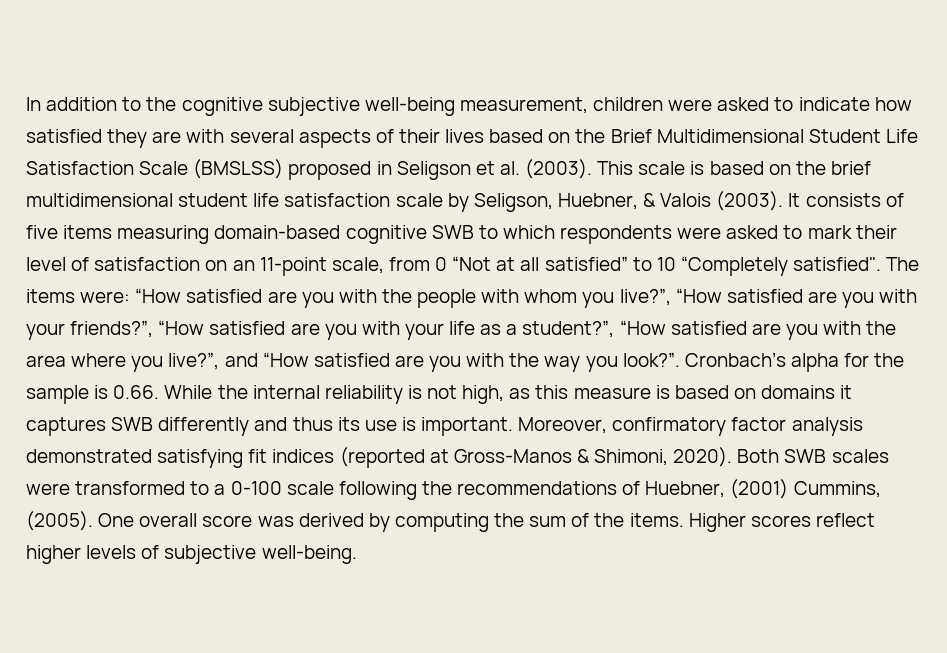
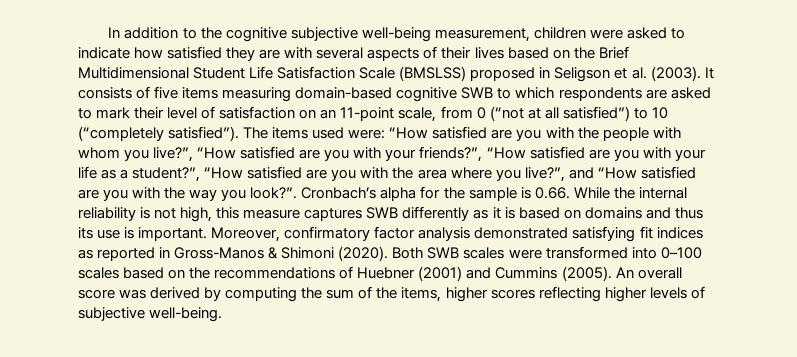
- This scale is based on the brief multidimensional student life satisfaction scale by Seligson, Huebner, & Valois (2003).
- It consists of five items measuring domain-based cognitive SWB to which respondents were asked to mark their level of satisfaction on an 11-point scale, from 0 “Not at all satisfied” to 10 “Completely satisfied".
+ It consists of five items measuring domain-based cognitive SWB to which respondents are asked to mark their level of satisfaction on an 11-point scale, from 0 (“not at all satisfied”) to 10 (“completely satisfied”).
- The items were: “How satisfied are you with the people with whom you live?”, “How satisfied are you with your friends?”, “How satisfied are you with your life as a student?”, “How satisfied are you with the area where you live?”, and “How satisfied are you with the way you look?”.
+ The items used were: “How satisfied are you with the people with whom you live?”, “How satisfied are you with your friends?”, “How satisfied are you with your life as a student?”, “How satisfied are you with the area where you live?”, and “How satisfied are you with the way you look?”.
- Cronbach’s alpha for the sample is 0.66. While the internal reliability is not high, as this measure is based on domains it captures SWB differently and thus its use is important.
+ Cronbach’s alpha for the sample is 0.66. While the internal reliability is not high, this measure captures SWB differently as it is based on domains and thus its use is important.
- Moreover, confirmatory factor analysis demonstrated satisfying fit indices (reported at Gross-Manos & Shimoni, 2020).
+ Moreover, confirmatory factor analysis demonstrated satisfying fit indices as reported in Gross-Manos & Shimoni (2020).
- Both SWB scales were transformed to a 0-100 scale following the recommendations of Huebner, (2001) Cummins, (2005). One overall score was derived by computing the sum of the items. Higher scores reflect higher levels of subjective well-being.
+ Both SWB scales were transformed into 0–100 scales based on the recommendations of Huebner (2001) and Cummins (2005). An overall score was derived by computing the sum of the items, higher scores reflecting higher levels of subjective well-being.

